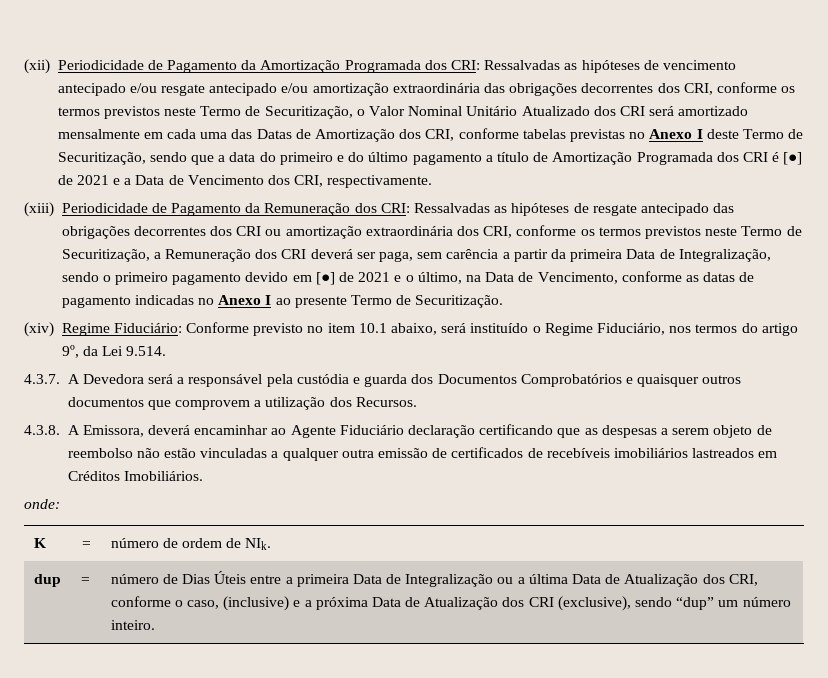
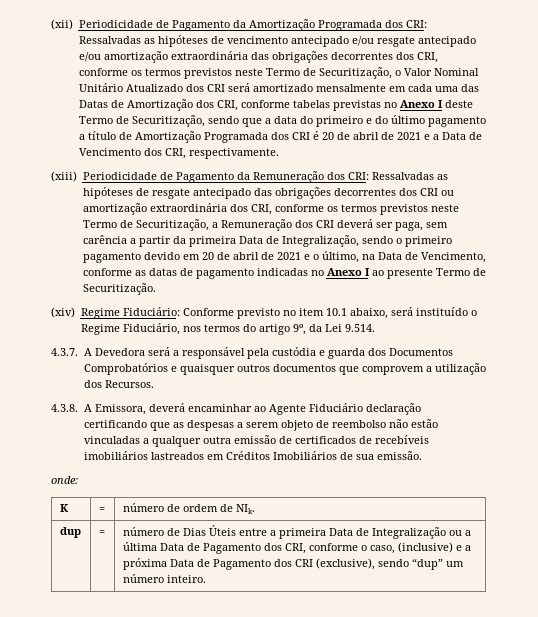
- Ressalvadas as hipóteses de vencimento antecipado e/ou resgate antecipado e/ou amortização extraordinária das obrigações decorrentes dos CRI, conforme os termos previstos neste Termo de Securitização, o Valor Nominal Unitário Atualizado dos CRI será amortizado mensalmente em cada uma das Datas de Amortização dos CRI, conforme tabelas previstas no Anexo I deste Termo de Securitização, sendo que a data do primeiro e do último pagamento a título de Amortização Programada dos CRI é [●] de 2021 e a Data de Vencimento dos CRI, respectivamente.
+ Ressalvadas as hipóteses de vencimento antecipado e/ou resgate antecipado e/ou amortização extraordinária das obrigações decorrentes dos CRI, conforme os termos previstos neste Termo de Securitização, o Valor Nominal Unitário Atualizado dos CRI será amortizado mensalmente em cada uma das Datas de Amortização dos CRI, conforme tabelas previstas no Anexo I deste Termo de Securitização, sendo que a data do primeiro e do último pagamento a título de Amortização Programada dos CRI é 20 de abril de 2021 e a Data de Vencimento dos CRI, respectivamente.
- Ressalvadas as hipóteses de resgate antecipado das obrigações decorrentes dos CRI ou amortização extraordinária dos CRI, conforme os termos previstos neste Termo de Securitização, a Remuneração dos CRI deverá ser paga, sem carência a partir da primeira Data de Integralização, sendo o primeiro pagamento devido em [●] de 2021 e o último, na Data de Vencimento, conforme as datas de pagamento indicadas no Anexo I ao presente Termo de Securitização.
+ Ressalvadas as hipóteses de resgate antecipado das obrigações decorrentes dos CRI ou amortização extraordinária dos CRI, conforme os termos previstos neste Termo de Securitização, a Remuneração dos CRI deverá ser paga, sem carência a partir da primeira Data de Integralização, sendo o primeiro pagamento devido em 20 de abril de 2021 e o último, na Data de Vencimento, conforme as datas de pagamento indicadas no Anexo I ao presente Termo de Securitização.
- 4.3.8. A Emissora, deverá encaminhar ao Agente Fiduciário declaração certificando que as despesas a serem objeto de reembolso não estão vinculadas a qualquer outra emissão de certificados de recebíveis imobiliários lastreados em Créditos Imobiliários.
+ 4.3.8. A Emissora, deverá encaminhar ao Agente Fiduciário declaração certificando que as despesas a serem objeto de reembolso não estão vinculadas a qualquer outra emissão de certificados de recebíveis imobiliários lastreados em Créditos Imobiliários de sua emissão.
- dup | = | número de Dias Úteis entre a primeira Data de Integralização ou a última Data de Atualização dos CRI, conforme o caso, (inclusive) e a próxima Data de Atualização dos CRI (exclusive), sendo “dup” um número inteiro.
+ dup | = | número de Dias Úteis entre a primeira Data de Integralização ou a última Data de Pagamento dos CRI, conforme o caso, (inclusive) e a próxima Data de Pagamento dos CRI (exclusive), sendo “dup” um número inteiro.

